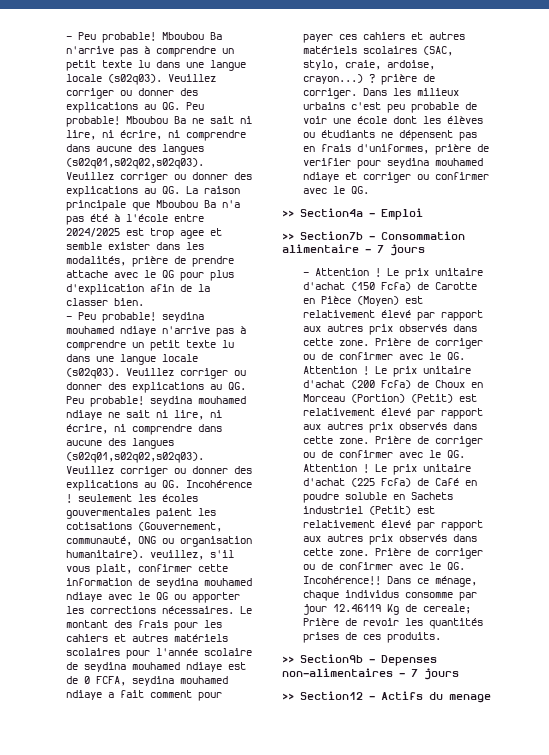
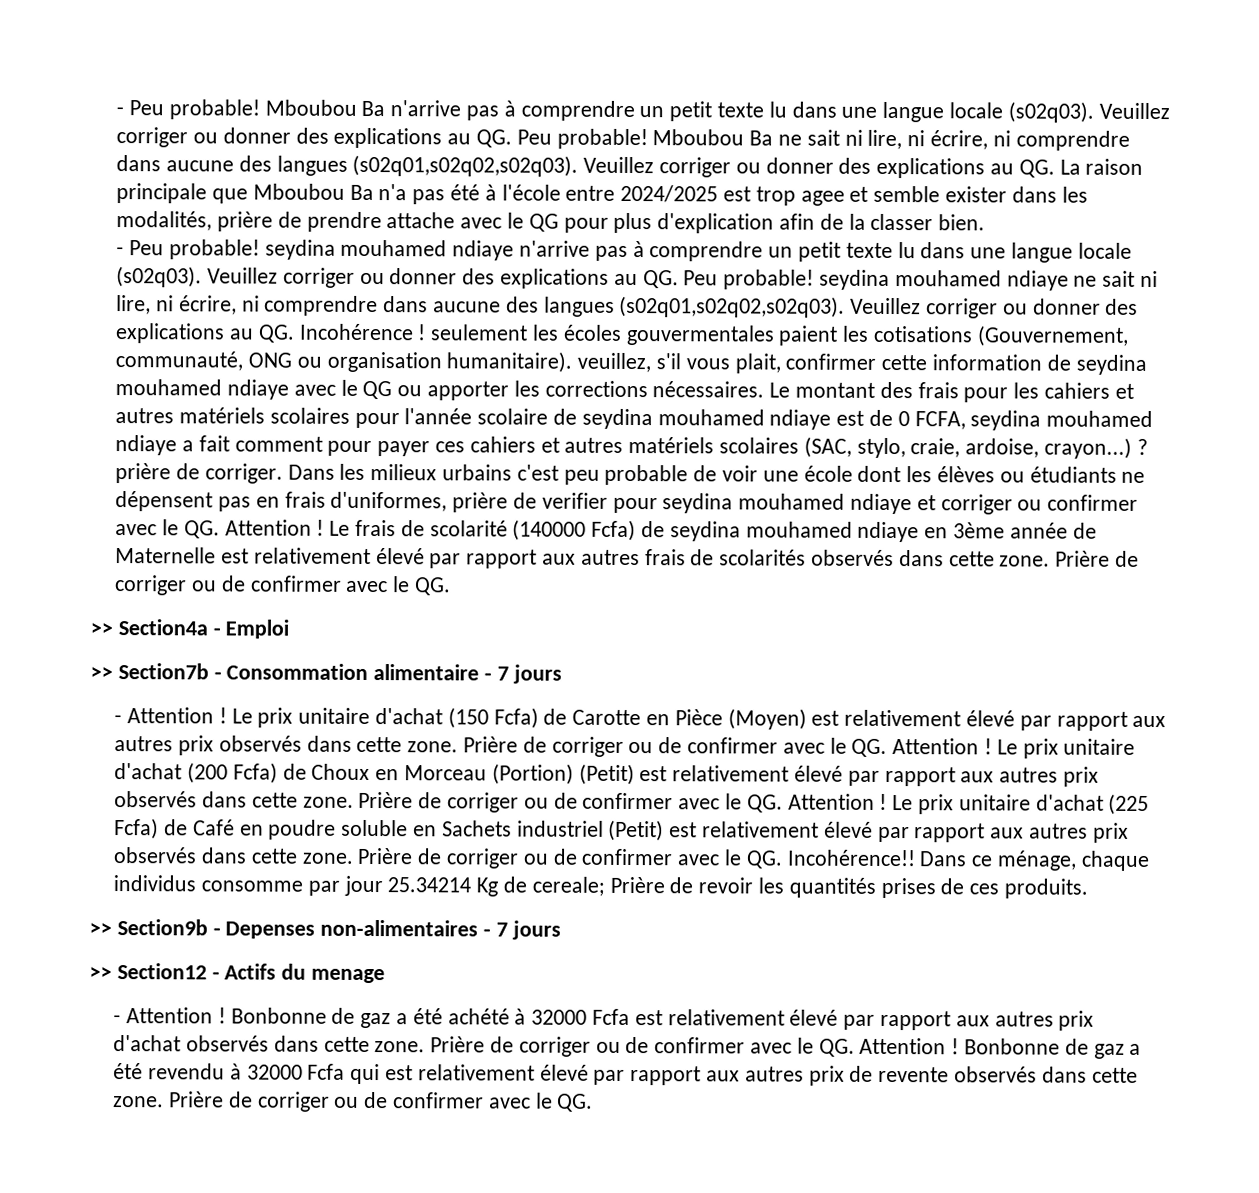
- Dans les milieux urbains c'est peu probable de voir une école dont les élèves ou étudiants ne dépensent pas en frais d'uniformes, prière de verifier pour seydina mouhamed ndiaye et corriger ou confirmer avec le QG.
+ Dans les milieux urbains c'est peu probable de voir une école dont les élèves ou étudiants ne dépensent pas en frais d'uniformes, prière de verifier pour seydina mouhamed ndiaye et corriger ou confirmer avec le QG. Attention ! Le frais de scolarité (140000 Fcfa) de seydina mouhamed ndiaye en 3ème année de Maternelle est relativement élevé par rapport aux autres frais de scolarités observés dans cette zone. Prière de corriger ou de confirmer avec le QG.
- Dans ce ménage, chaque individus consomme par jour 12.46119 Kg de cereale; Prière de revoir les quantités prises de ces produits.
+ Dans ce ménage, chaque individus consomme par jour 25.34214 Kg de cereale; Prière de revoir les quantités prises de ces produits.
+ - Attention ! Bonbonne de gaz a été achété à 32000 Fcfa est relativement élevé par rapport aux autres prix d'achat observés dans cette zone. Prière de corriger ou de confirmer avec le QG. Attention ! Bonbonne de gaz a été revendu à 32000 Fcfa qui est relativement élevé par rapport aux autres prix de revente observés dans cette zone. Prière de corriger ou de confirmer avec le QG.

